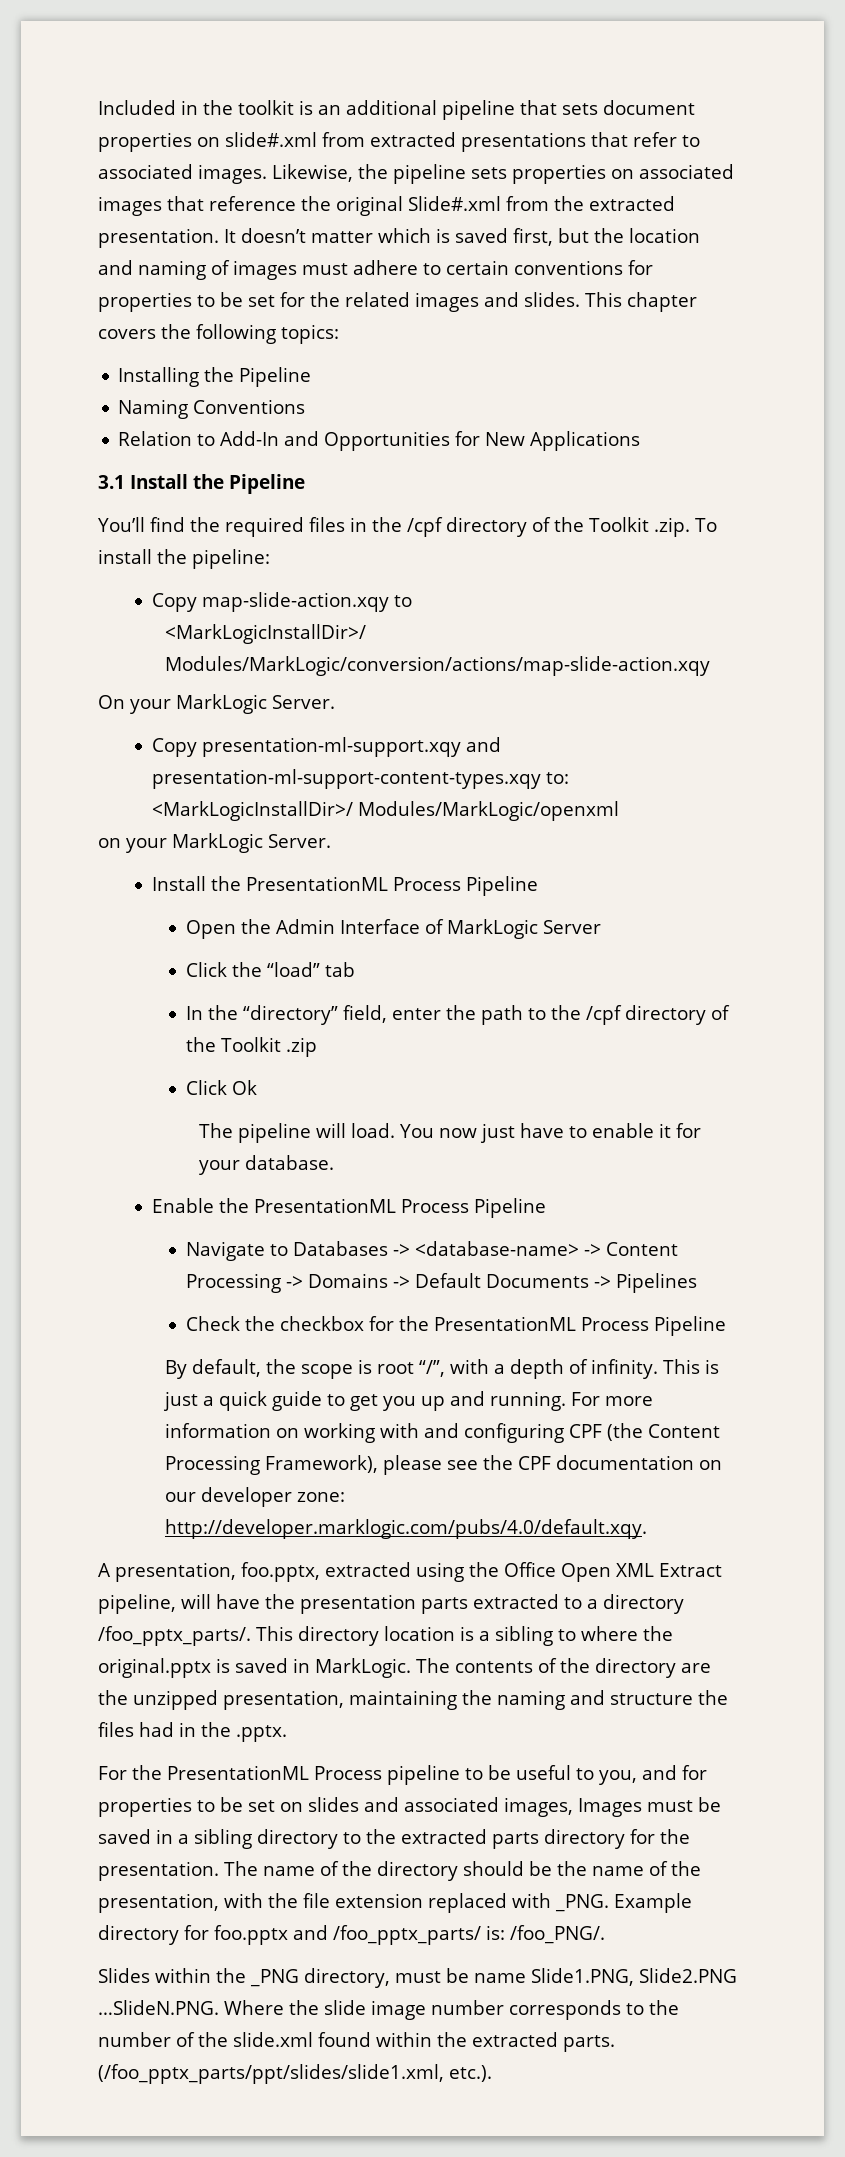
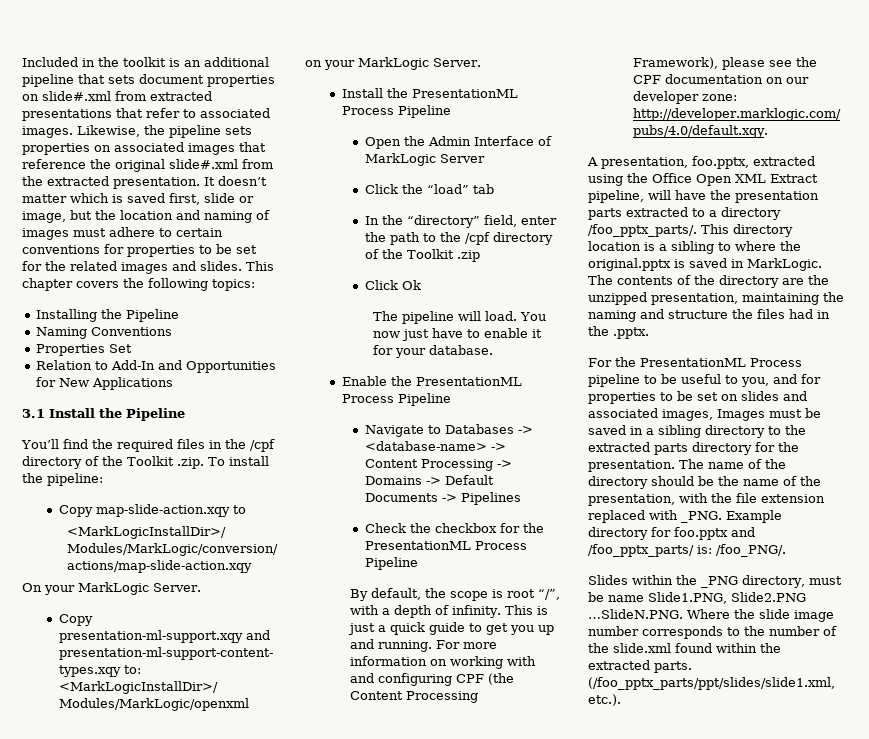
- Likewise, the pipeline sets properties on associated images that reference the original Slide#.xml from the extracted presentation.
+ Likewise, the pipeline sets properties on associated images that reference the original slide#.xml from the extracted presentation.
- It doesn’t matter which is saved first, but the location and naming of images must adhere to certain conventions for properties to be set for the related images and slides.
+ It doesn’t matter which is saved first, slide or image, but the location and naming of images must adhere to certain conventions for properties to be set for the related images and slides.
+ Properties Set

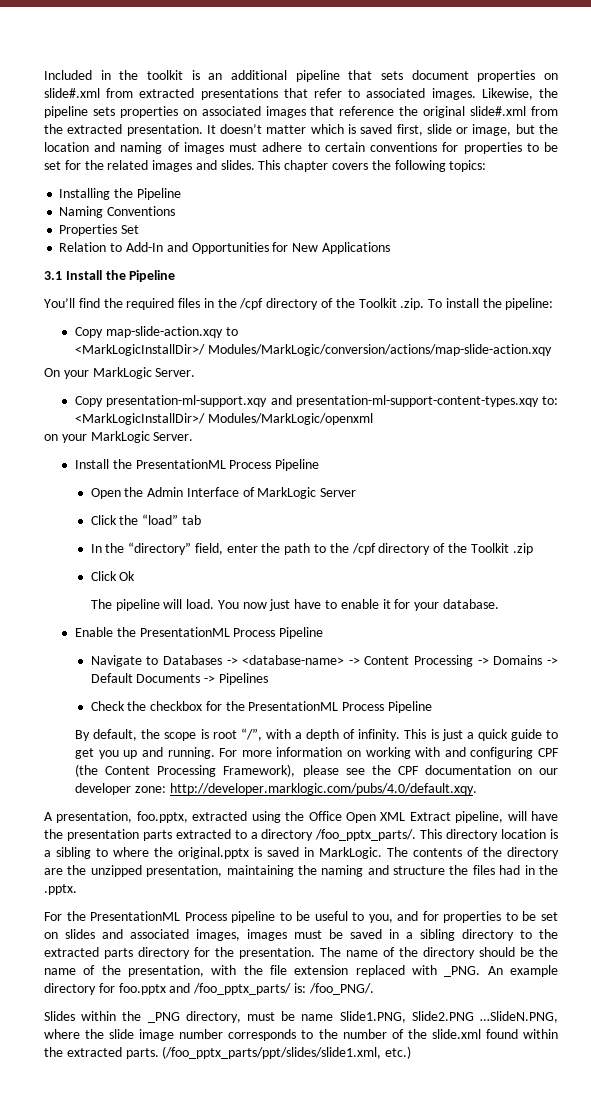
- For the PresentationML Process pipeline to be useful to you, and for properties to be set on slides and associated images, Images must be saved in a sibling directory to the extracted parts directory for the presentation.
+ For the PresentationML Process pipeline to be useful to you, and for properties to be set on slides and associated images, images must be saved in a sibling directory to the extracted parts directory for the presentation.
- Example directory for foo.pptx and /foo_pptx_parts/ is: /foo_PNG/.
+ An example directory for foo.pptx and /foo_pptx_parts/ is: /foo_PNG/.
- Slides within the _PNG directory, must be name Slide1.PNG, Slide2.PNG …SlideN.PNG. Where the slide image number corresponds to the number of the slide.xml found within the extracted parts.
+ Slides within the _PNG directory, must be name Slide1.PNG, Slide2.PNG …SlideN.PNG, where the slide image number corresponds to the number of the slide.xml found within the extracted parts.
- (/foo_pptx_parts/ppt/slides/slide1.xml, etc.).
+ (/foo_pptx_parts/ppt/slides/slide1.xml, etc.)

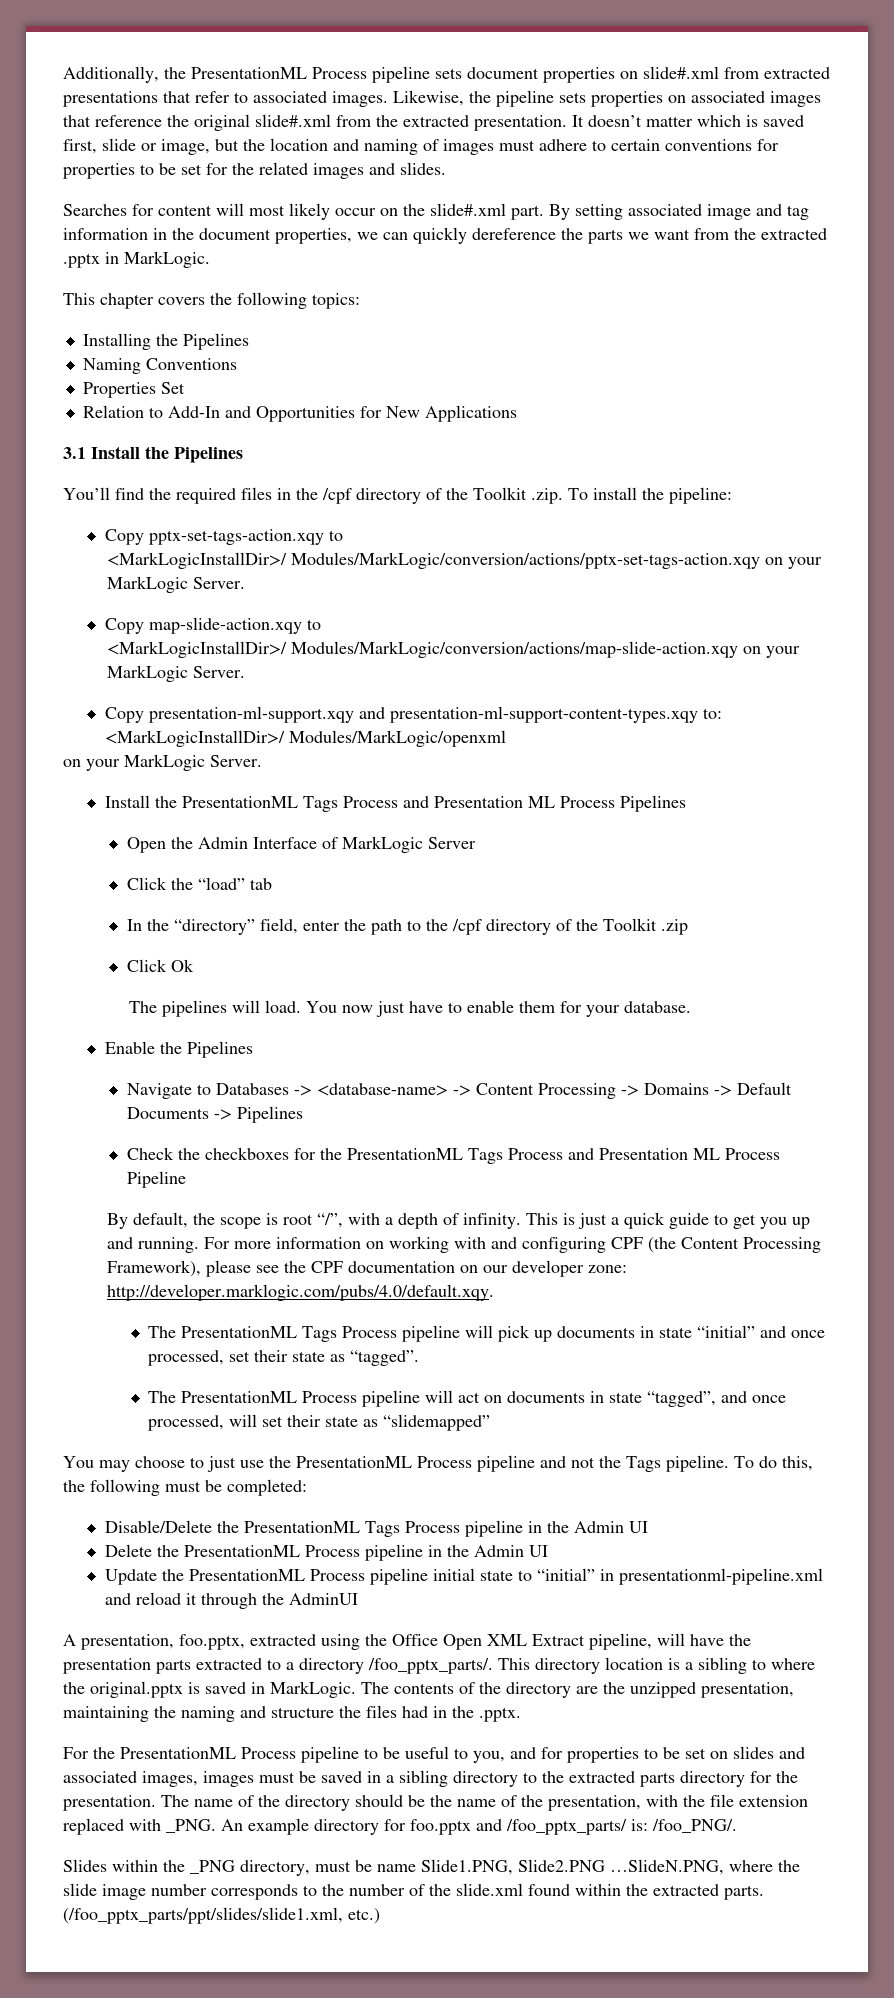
- Included in the toolkit is an additional pipeline that sets document properties on slide#.xml from extracted presentations that refer to associated images.
+ Additionally, the PresentationML Process pipeline sets document properties on slide#.xml from extracted presentations that refer to associated images.
- It doesn’t matter which is saved first, slide or image, but the location and naming of images must adhere to certain conventions for properties to be set for the related images and slides. This chapter covers the following topics:
+ It doesn’t matter which is saved first, slide or image, but the location and naming of images must adhere to certain conventions for properties to be set for the related images and slides.
+ Searches for content will most likely occur on the slide#.xml part. By setting associated image and tag information in the document properties, we can quickly dereference the parts we want from the extracted .pptx in MarkLogic.
+ This chapter covers the following topics:
- Installing the Pipeline
+ Installing the Pipelines
- 3.1 Install the Pipeline
+ 3.1 Install the Pipelines
+ Copy pptx-set-tags-action.xqy to
+ <MarkLogicInstallDir>/ Modules/MarkLogic/conversion/actions/pptx-set-tags-action.xqy on your MarkLogic Server.
- <MarkLogicInstallDir>/ Modules/MarkLogic/conversion/actions/map-slide-action.xqy
- On your MarkLogic Server.
+ <MarkLogicInstallDir>/ Modules/MarkLogic/conversion/actions/map-slide-action.xqy on your MarkLogic Server.
- Install the PresentationML Process Pipeline
+ Install the PresentationML Tags Process and Presentation ML Process Pipelines
- The pipeline will load.
+ The pipelines will load.
- You now just have to enable it for your database.
+ You now just have to enable them for your database.
- Enable the PresentationML Process Pipeline
+ Enable the Pipelines
- Check the checkbox for the PresentationML Process Pipeline
+ Check the checkboxes for the PresentationML Tags Process and Presentation ML Process Pipeline
+ The PresentationML Tags Process pipeline will pick up documents in state “initial” and once processed, set their state as “tagged”.
+ The PresentationML Process pipeline will act on documents in state “tagged”, and once processed, will set their state as “slidemapped”
+ You may choose to just use the PresentationML Process pipeline and not the Tags pipeline. To do this, the following must be completed:
+ Disable/Delete the PresentationML Tags Process pipeline in the Admin UI
+ Delete the PresentationML Process pipeline in the Admin UI
+ Update the PresentationML Process pipeline initial state to “initial” in presentationml-pipeline.xml and reload it through the AdminUI

